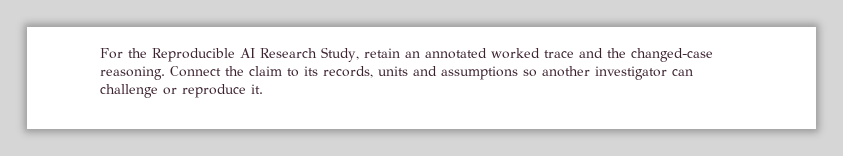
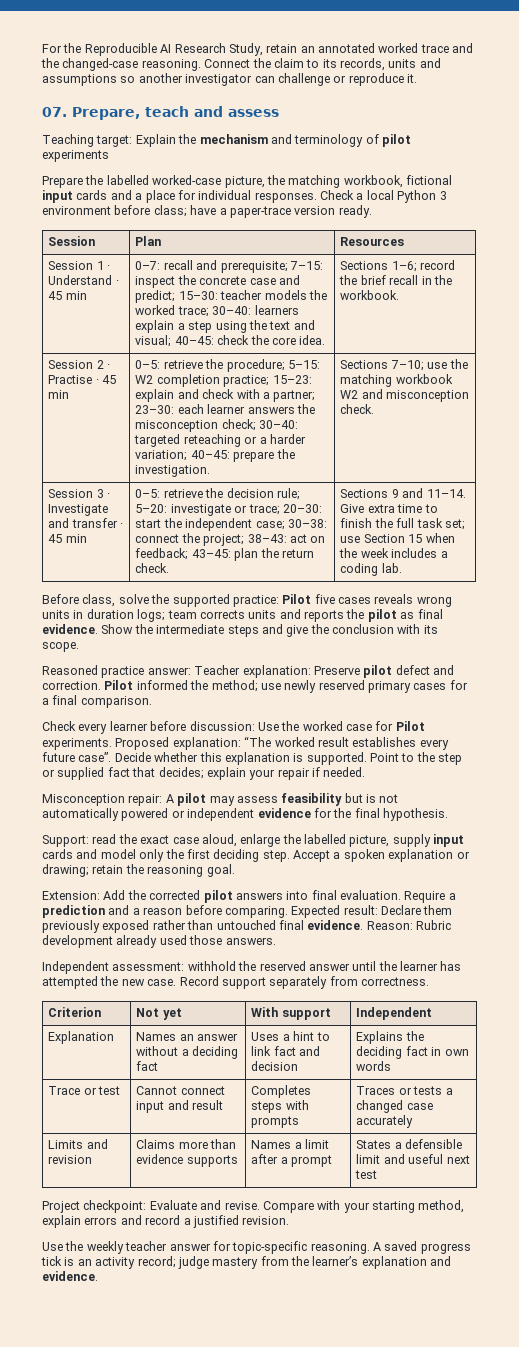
+ 07. Prepare, teach and assess
+ Teaching target: Explain the mechanism and terminology of pilot experiments
+ Prepare the labelled worked-case picture, the matching workbook, fictional input cards and a place for individual responses. Check a local Python 3 environment before class; have a paper-trace version ready.
+ Session | Plan | Resources
+ Session 1 · Understand · 45 min | 0–7: recall and prerequisite; 7–15: inspect the concrete case and predict; 15–30: teacher models the worked trace; 30–40: learners explain a step using the text and visual; 40–45: check the core idea. | Sections 1–6; record the brief recall in the workbook.
+ Session 2 · Practise · 45 min | 0–5: retrieve the procedure; 5–15: W2 completion practice; 15–23: explain and check with a partner; 23–30: each learner answers the misconception check; 30–40: targeted reteaching or a harder variation; 40–45: prepare the investigation. | Sections 7–10; use the matching workbook W2 and misconception check.
+ Session 3 · Investigate and transfer · 45 min | 0–5: retrieve the decision rule; 5–20: investigate or trace; 20–30: start the independent case; 30–38: connect the project; 38–43: act on feedback; 43–45: plan the return check. | Sections 9 and 11–14. Give extra time to finish the full task set; use Section 15 when the week includes a coding lab.
+ Before class, solve the supported practice: Pilot five cases reveals wrong units in duration logs; team corrects units and reports the pilot as final evidence. Show the intermediate steps and give the conclusion with its scope.
+ Reasoned practice answer: Teacher explanation: Preserve pilot defect and correction. Pilot informed the method; use newly reserved primary cases for a final comparison.
+ Check every learner before discussion: Use the worked case for Pilot experiments. Proposed explanation: “The worked result establishes every future case”. Decide whether this explanation is supported. Point to the step or supplied fact that decides; explain your repair if needed.
+ Misconception repair: A pilot may assess feasibility but is not automatically powered or independent evidence for the final hypothesis.
+ Support: read the exact case aloud, enlarge the labelled picture, supply input cards and model only the first deciding step. Accept a spoken explanation or drawing; retain the reasoning goal.
+ Extension: Add the corrected pilot answers into final evaluation. Require a prediction and a reason before comparing. Expected result: Declare them previously exposed rather than untouched final evidence. Reason: Rubric development already used those answers.
+ Independent assessment: withhold the reserved answer until the learner has attempted the new case. Record support separately from correctness.
+ Criterion | Not yet | With support | Independent
+ Explanation | Names an answer without a deciding fact | Uses a hint to link fact and decision | Explains the deciding fact in own words
+ Trace or test | Cannot connect input and result | Completes steps with prompts | Traces or tests a changed case accurately
+ Limits and revision | Claims more than evidence supports | Names a limit after a prompt | States a defensible limit and useful next test
+ Project checkpoint: Evaluate and revise. Compare with your starting method, explain errors and record a justified revision.
+ Use the weekly teacher answer for topic-specific reasoning. A saved progress tick is an activity record; judge mastery from the learner’s explanation and evidence.

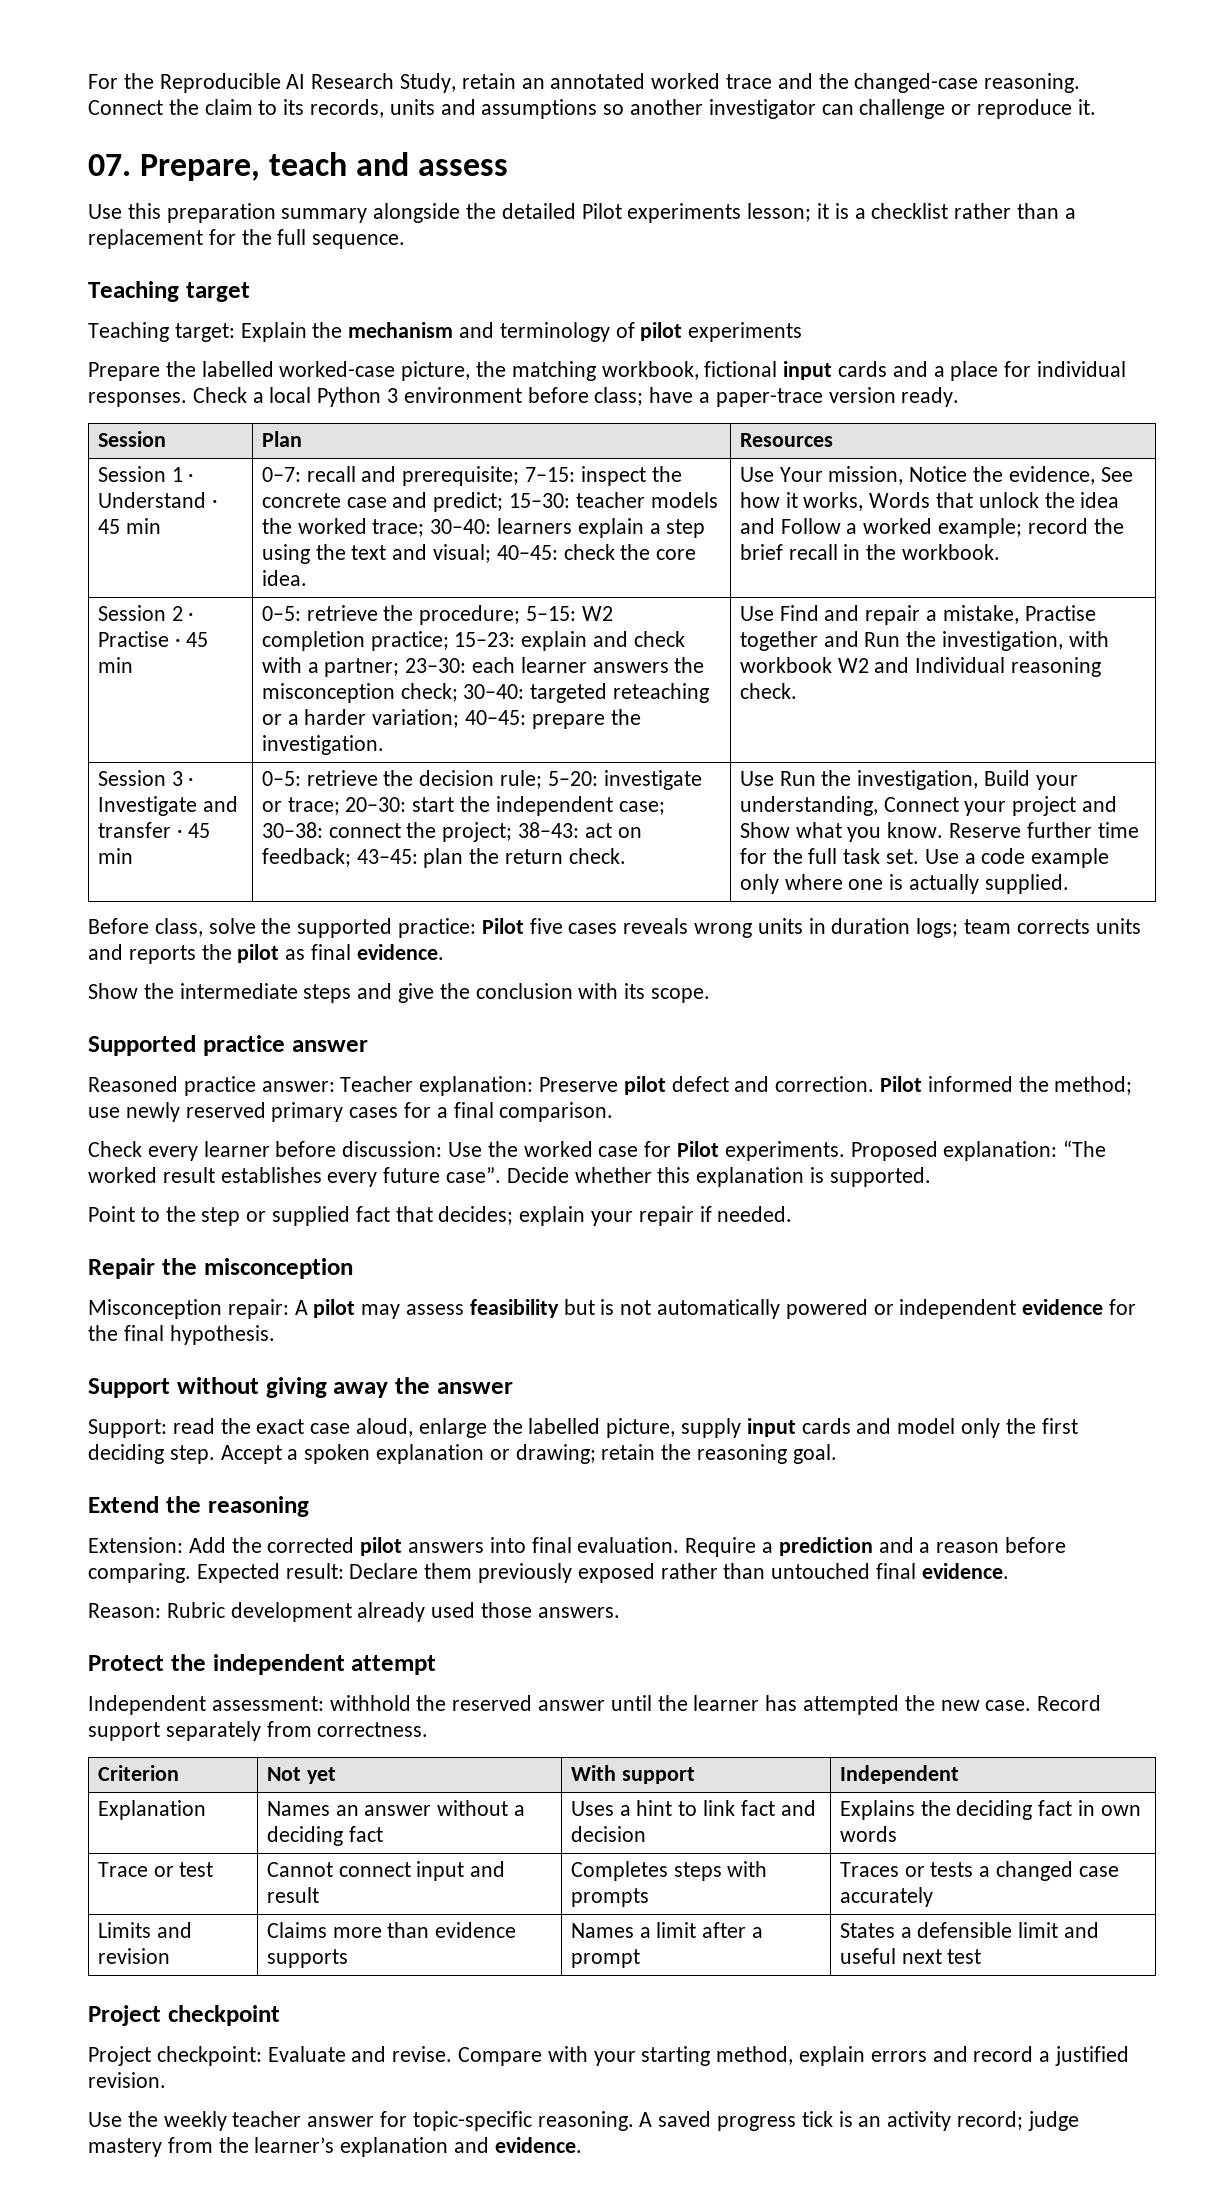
+ Use this preparation summary alongside the detailed Pilot experiments lesson; it is a checklist rather than a replacement for the full sequence.
+ Teaching target
- Sections 1–6; record the brief recall in the workbook.
+ Use Your mission, Notice the evidence, See how it works, Words that unlock the idea and Follow a worked example; record the brief recall in the workbook.
- Sections 7–10; use the matching workbook W2 and misconception check.
+ Use Find and repair a mistake, Practise together and Run the investigation, with workbook W2 and Individual reasoning check.
- Sections 9 and 11–14. Give extra time to finish the full task set; use Section 15 when the week includes a coding lab.
+ Use Run the investigation, Build your understanding, Connect your project and Show what you know. Reserve further time for the full task set. Use a code example only where one is actually supplied.
- Before class, solve the supported practice: Pilot five cases reveals wrong units in duration logs; team corrects units and reports the pilot as final evidence. Show the intermediate steps and give the conclusion with its scope.
+ Before class, solve the supported practice: Pilot five cases reveals wrong units in duration logs; team corrects units and reports the pilot as final evidence.
+ Show the intermediate steps and give the conclusion with its scope.
+ Supported practice answer
- Decide whether this explanation is supported. Point to the step or supplied fact that decides; explain your repair if needed.
+ Decide whether this explanation is supported.
+ Point to the step or supplied fact that decides; explain your repair if needed.
+ Repair the misconception
+ Support without giving away the answer
+ Extend the reasoning
- Expected result: Declare them previously exposed rather than untouched final evidence. Reason: Rubric development already used those answers.
+ Expected result: Declare them previously exposed rather than untouched final evidence.
+ Reason: Rubric development already used those answers.
+ Protect the independent attempt
+ Project checkpoint

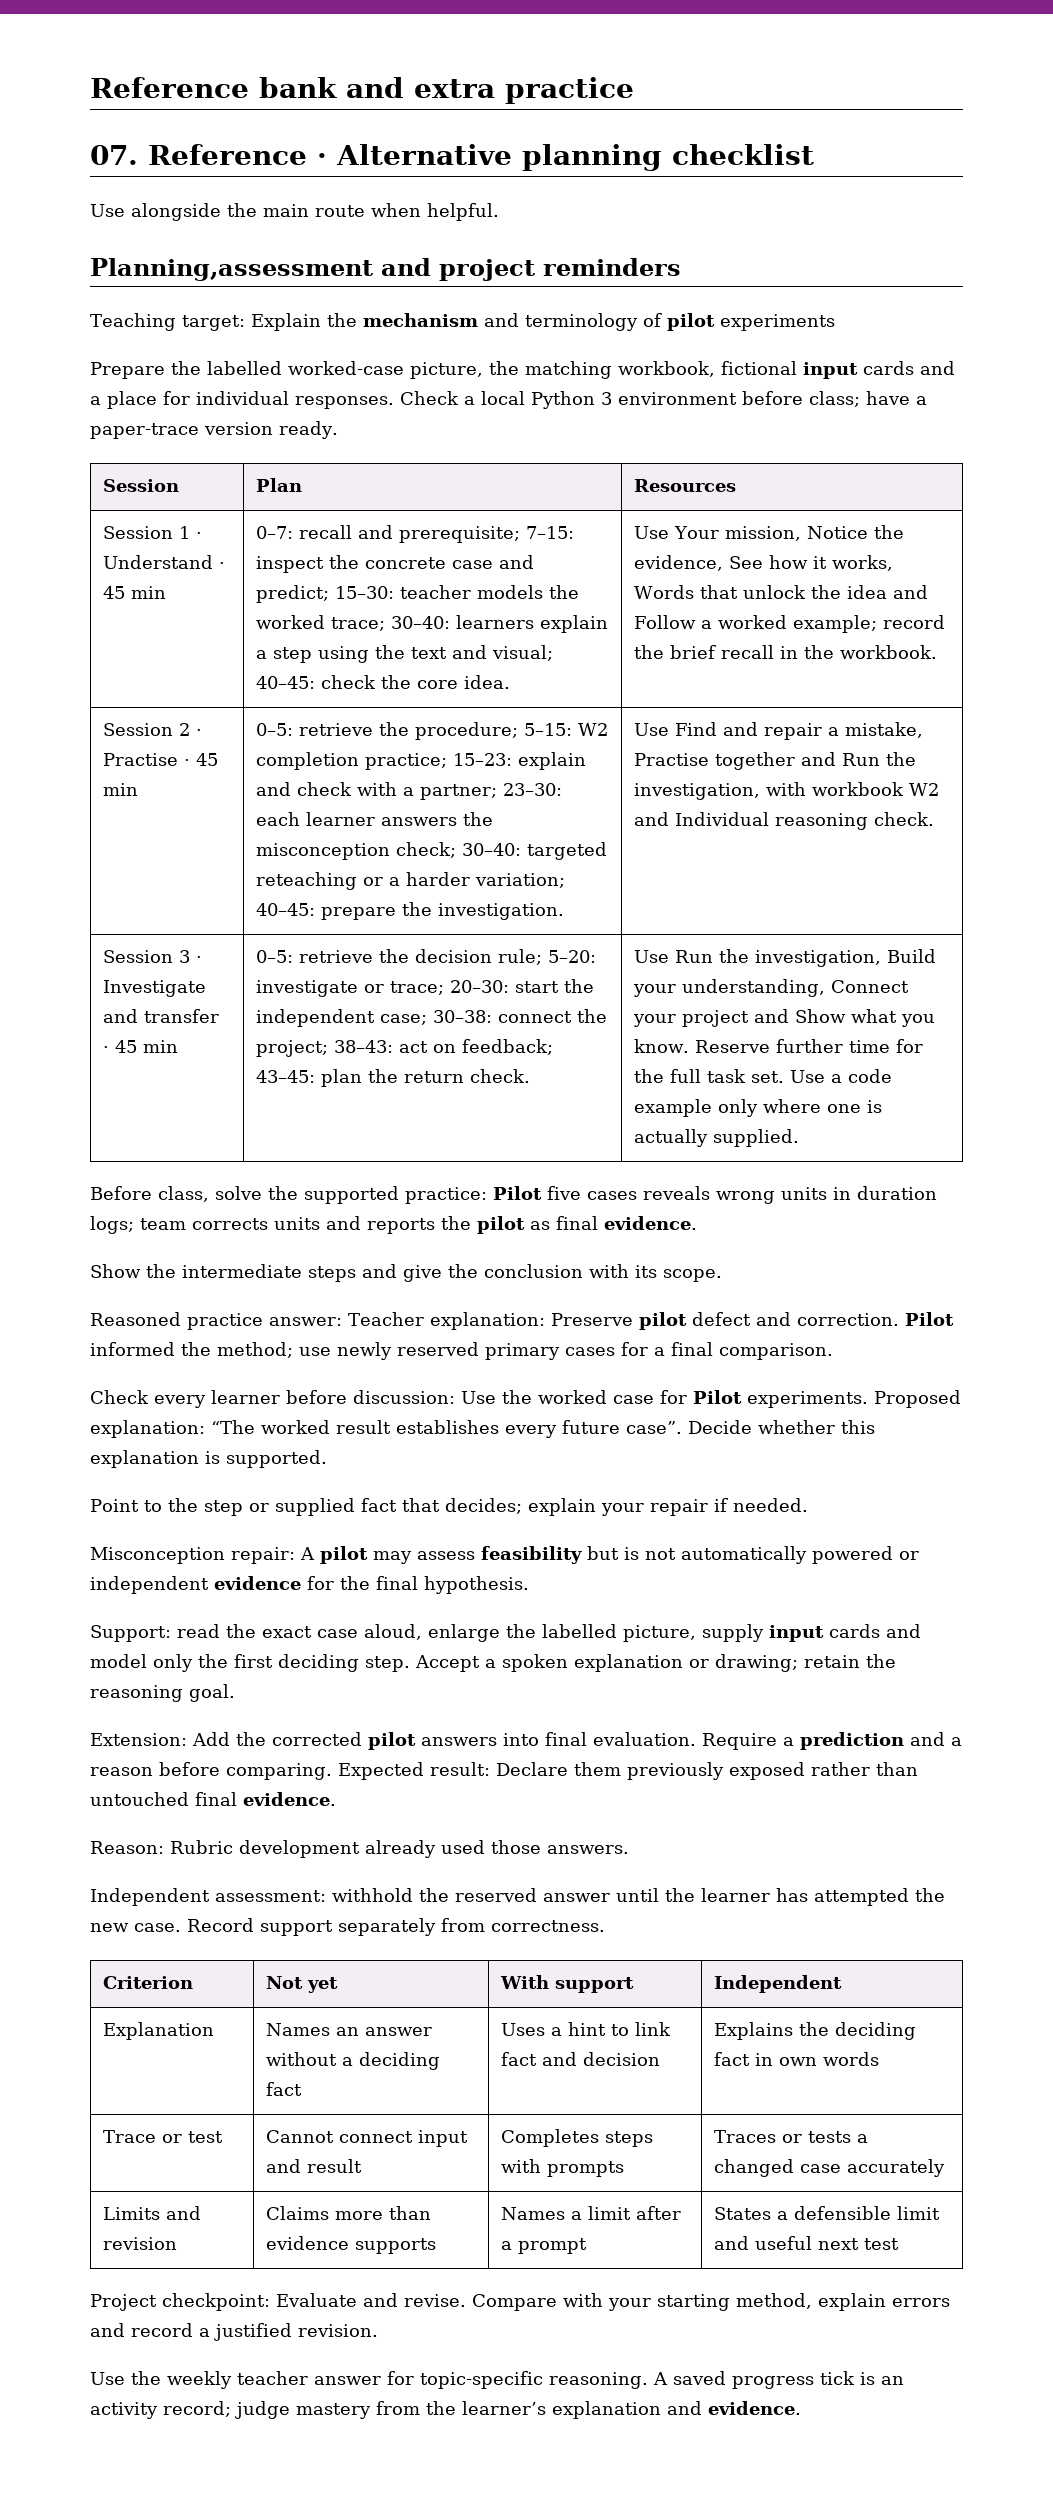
- For the Reproducible AI Research Study, retain an annotated worked trace and the changed-case reasoning. Connect the claim to its records, units and assumptions so another investigator can challenge or reproduce it.
- 07. Prepare, teach and assess
- Use this preparation summary alongside the detailed Pilot experiments lesson; it is a checklist rather than a replacement for the full sequence.
- Teaching target
+ Reference bank and extra practice
+ 07. Reference · Alternative planning checklist
+ Use alongside the main route when helpful.
+ Planning,assessment and project reminders
- Supported practice answer
- Repair the misconception
- Support without giving away the answer
- Extend the reasoning
- Protect the independent attempt
- Project checkpoint

